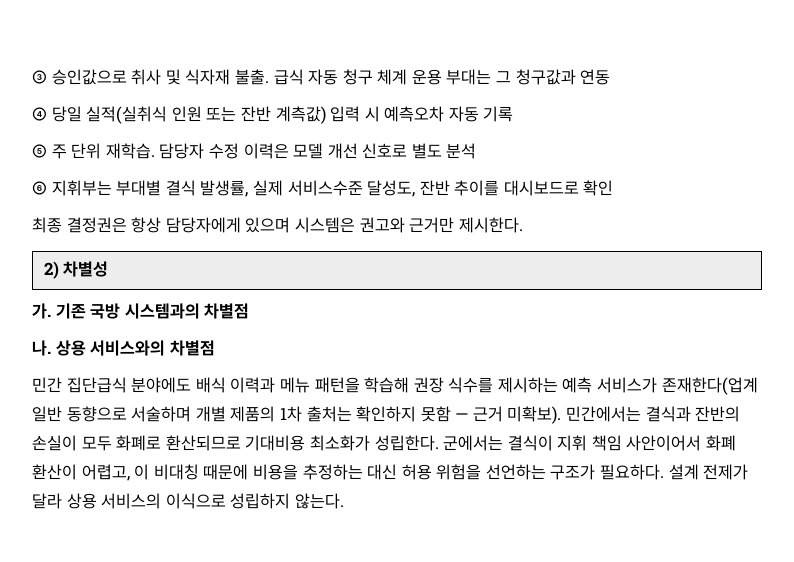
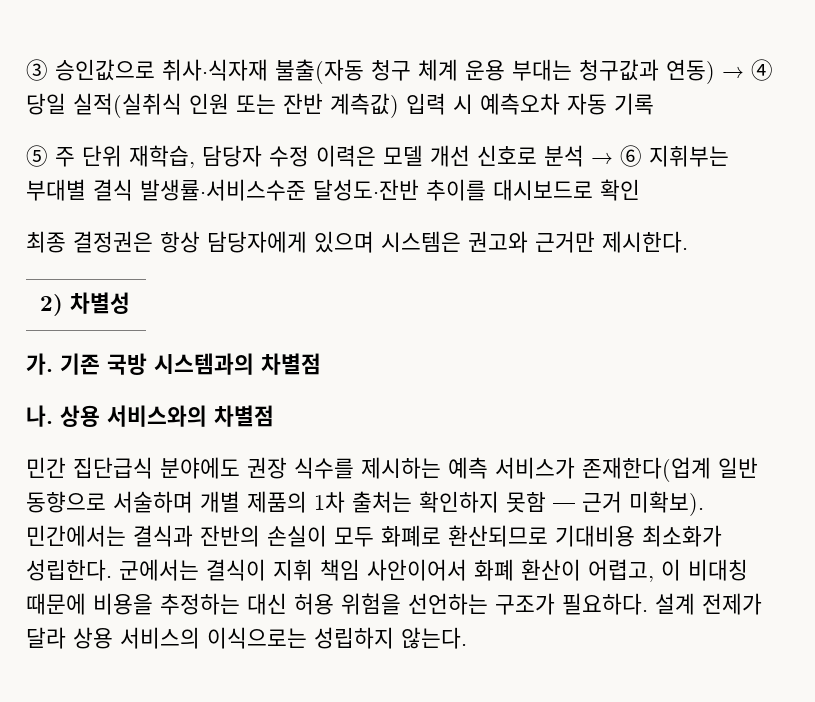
- ③ 승인값으로 취사 및 식자재 불출. 급식 자동 청구 체계 운용 부대는 그 청구값과 연동
- ④ 당일 실적(실취식 인원 또는 잔반 계측값) 입력 시 예측오차 자동 기록
+ ③ 승인값으로 취사·식자재 불출(자동 청구 체계 운용 부대는 청구값과 연동) → ④ 당일 실적(실취식 인원 또는 잔반 계측값) 입력 시 예측오차 자동 기록
- ⑤ 주 단위 재학습. 담당자 수정 이력은 모델 개선 신호로 별도 분석
- ⑥ 지휘부는 부대별 결식 발생률, 실제 서비스수준 달성도, 잔반 추이를 대시보드로 확인
+ ⑤ 주 단위 재학습, 담당자 수정 이력은 모델 개선 신호로 분석 → ⑥ 지휘부는 부대별 결식 발생률·서비스수준 달성도·잔반 추이를 대시보드로 확인
- 민간 집단급식 분야에도 배식 이력과 메뉴 패턴을 학습해 권장 식수를 제시하는 예측 서비스가 존재한다(업계 일반 동향으로 서술하며 개별 제품의 1차 출처는 확인하지 못함 — 근거 미확보).
+ 민간 집단급식 분야에도 권장 식수를 제시하는 예측 서비스가 존재한다(업계 일반 동향으로 서술하며 개별 제품의 1차 출처는 확인하지 못함 — 근거 미확보).
- 설계 전제가 달라 상용 서비스의 이식으로 성립하지 않는다.
+ 설계 전제가 달라 상용 서비스의 이식으로는 성립하지 않는다.

